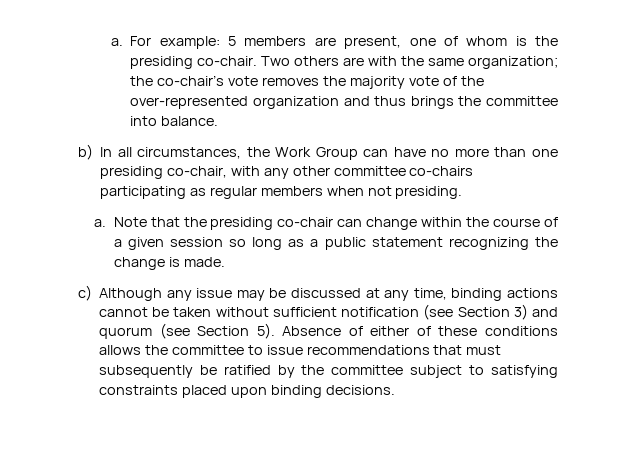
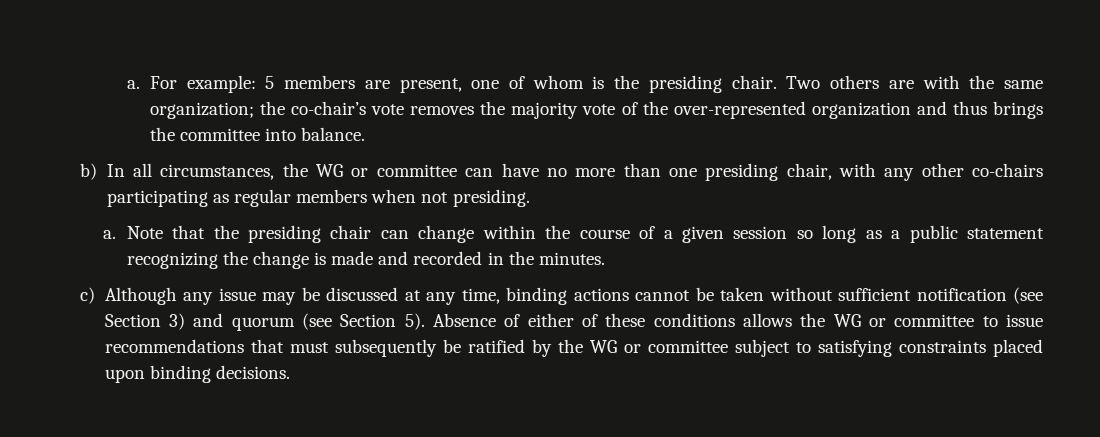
- For example: 5 members are present, one of whom is the presiding co-chair.
+ For example: 5 members are present, one of whom is the presiding chair.
- b) In all circumstances, the Work Group can have no more than one presiding co-chair, with any other committee co-chairs participating as regular members when not presiding.
+ b) In all circumstances, the WG or committee can have no more than one presiding chair, with any other co-chairs participating as regular members when not presiding.
- Note that the presiding co-chair can change within the course of a given session so long as a public statement recognizing the change is made.
+ Note that the presiding chair can change within the course of a given session so long as a public statement recognizing the change is made and recorded in the minutes.
- Absence of either of these conditions allows the committee to issue recommendations that must subsequently be ratified by the committee subject to satisfying constraints placed upon binding decisions.
+ Absence of either of these conditions allows the WG or committee to issue recommendations that must subsequently be ratified by the WG or committee subject to satisfying constraints placed upon binding decisions.

